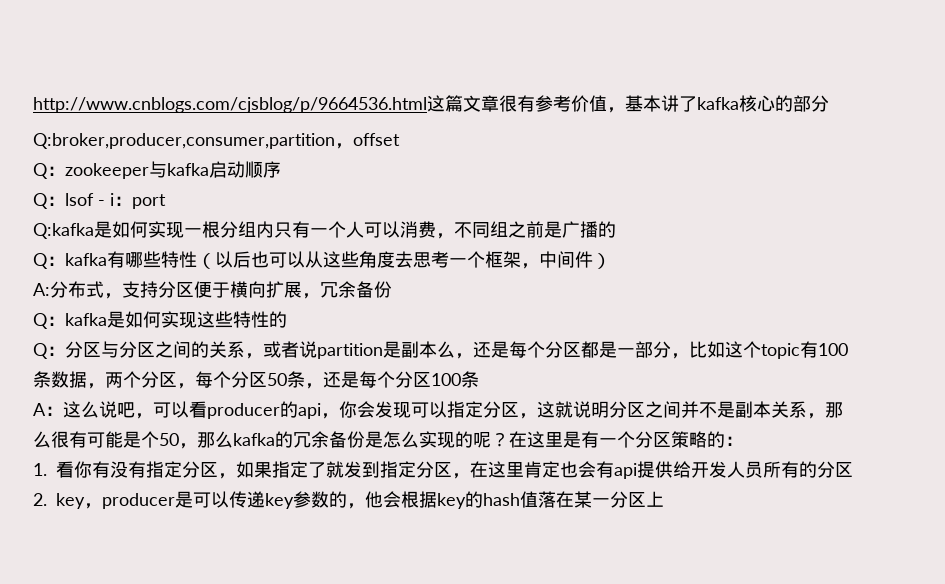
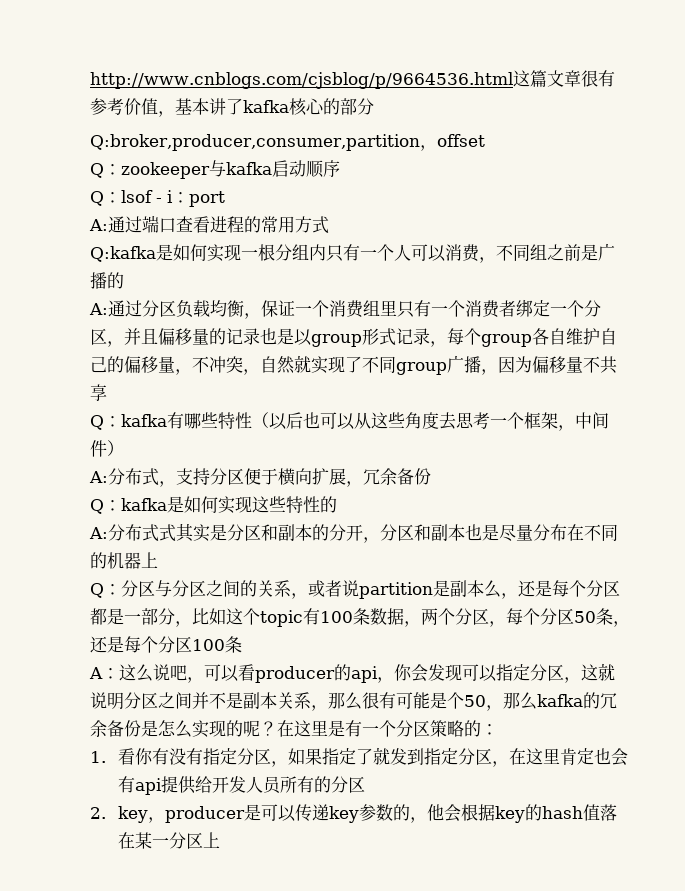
+ A:通过端口查看进程的常用方式
+ A:通过分区负载均衡，保证一个消费组里只有一个消费者绑定一个分区，并且偏移量的记录也是以group形式记录，每个group各自维护自己的偏移量，不冲突，自然就实现了不同group广播，因为偏移量不共享
+ A:分布式式其实是分区和副本的分开，分区和副本也是尽量分布在不同的机器上

